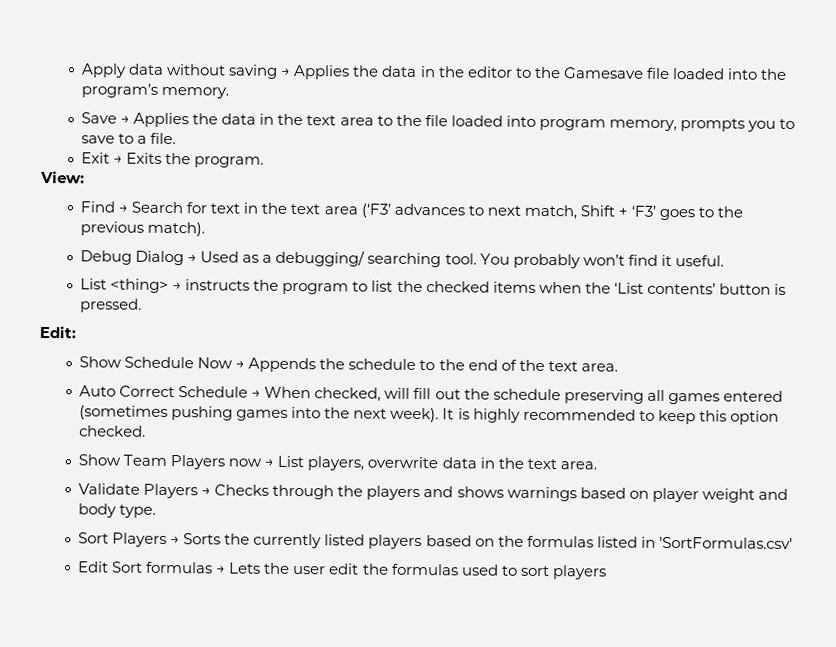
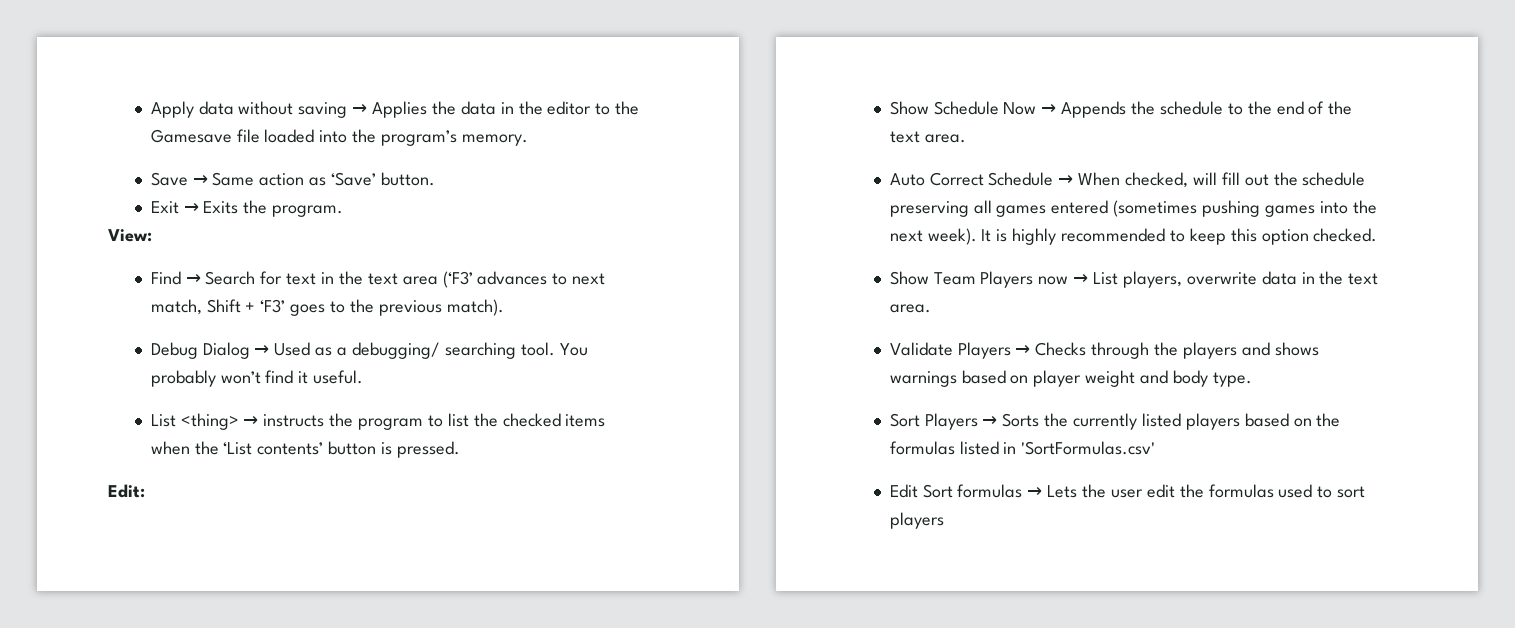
- Save → Applies the data in the text area to the file loaded into program memory, prompts you to save to a file.
+ Save → Same action as ‘Save’ button.

